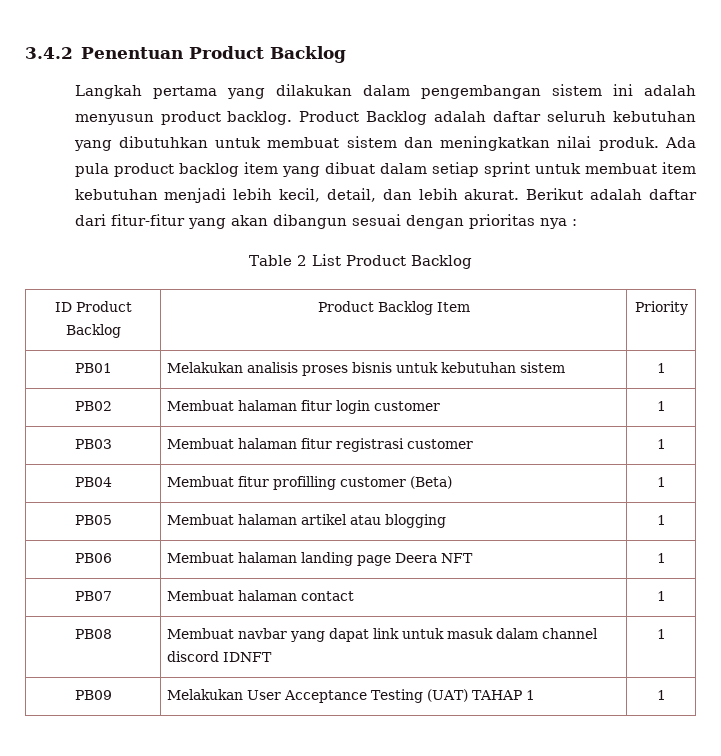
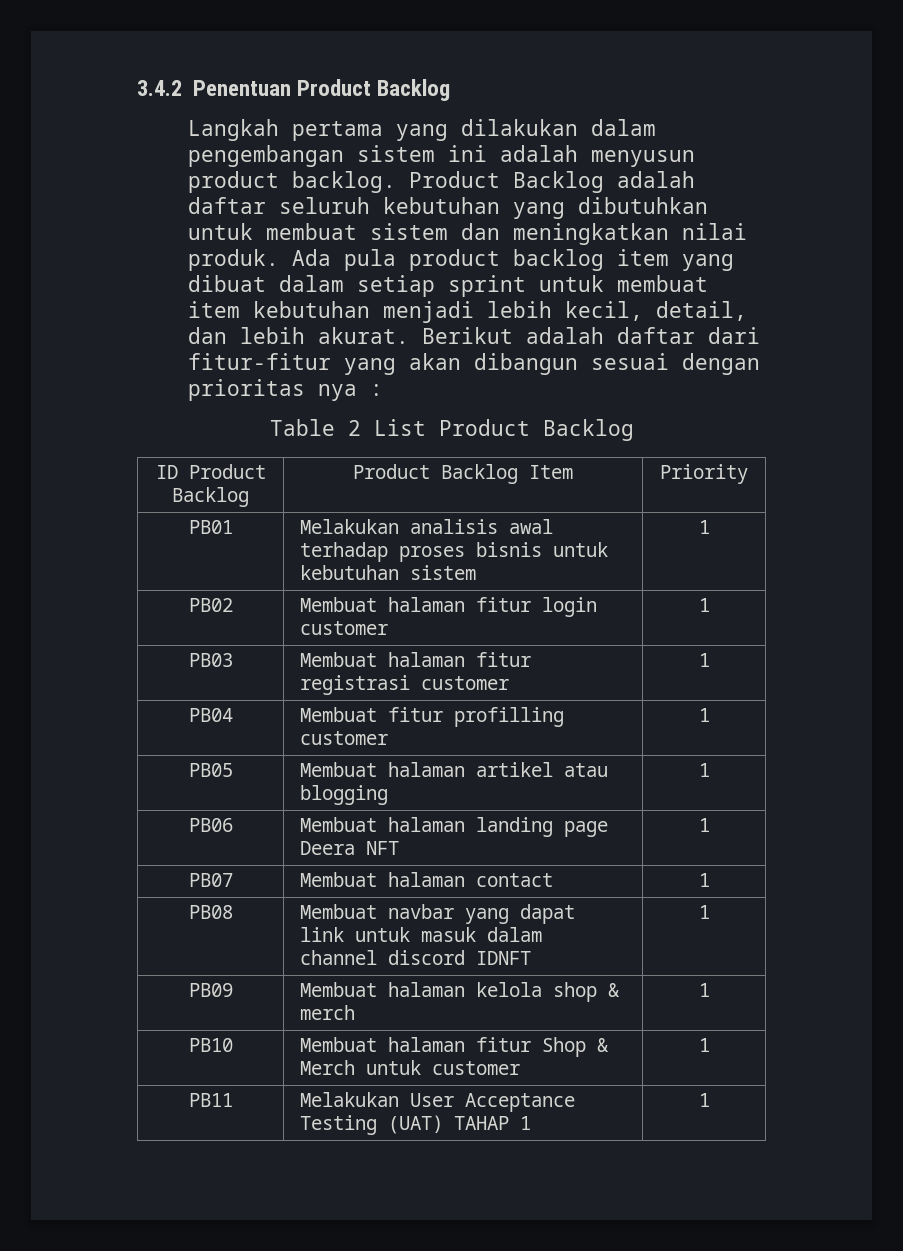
- PB01 | Melakukan analisis proses bisnis untuk kebutuhan sistem | 1
+ PB01 | Melakukan analisis awal terhadap proses bisnis untuk kebutuhan sistem | 1
- PB04 | Membuat fitur profilling customer (Beta) | 1
+ PB04 | Membuat fitur profilling customer | 1
- PB09 | Melakukan User Acceptance Testing (UAT) TAHAP 1 | 1
+ PB09 | Membuat halaman kelola shop & merch | 1
+ PB10 | Membuat halaman fitur Shop & Merch untuk customer | 1
+ PB11 | Melakukan User Acceptance Testing (UAT) TAHAP 1 | 1

